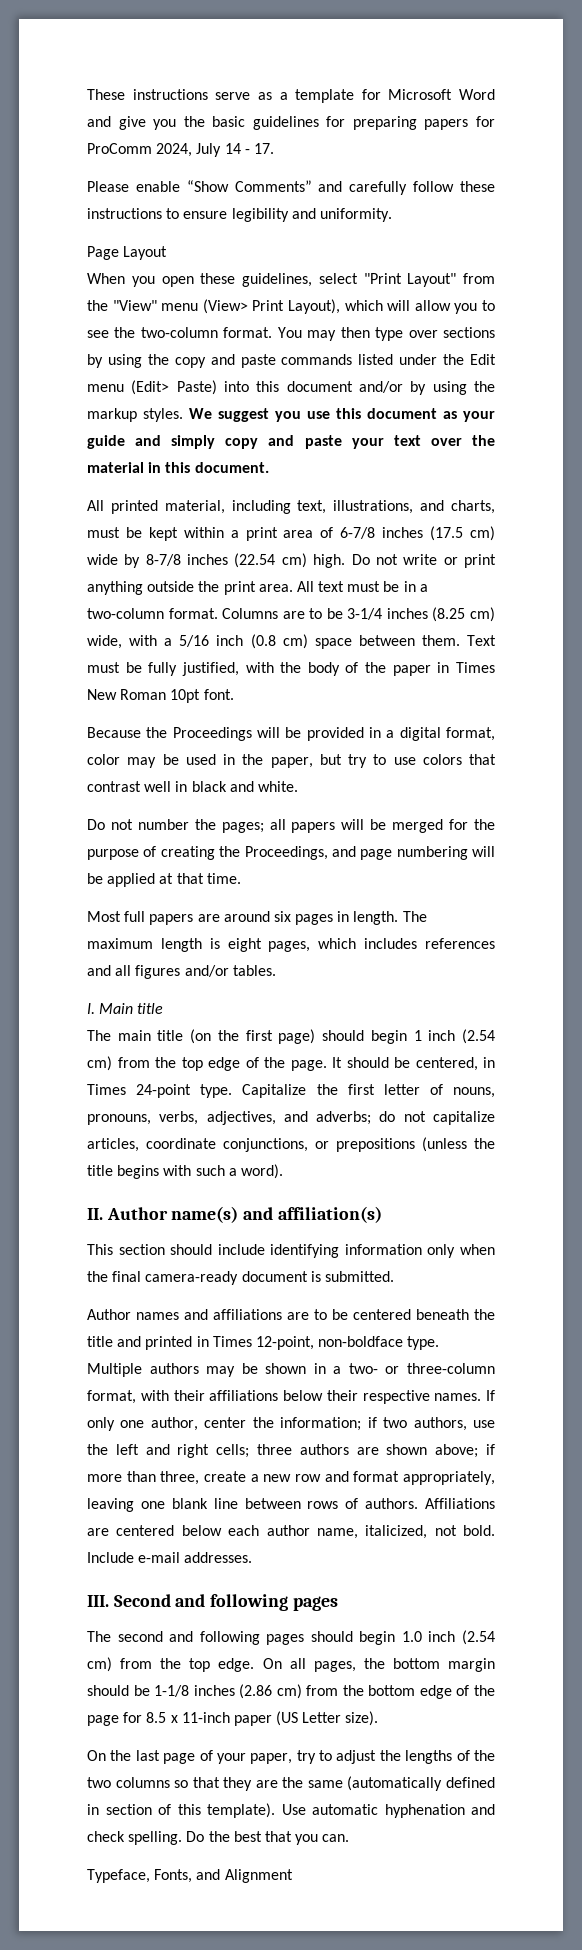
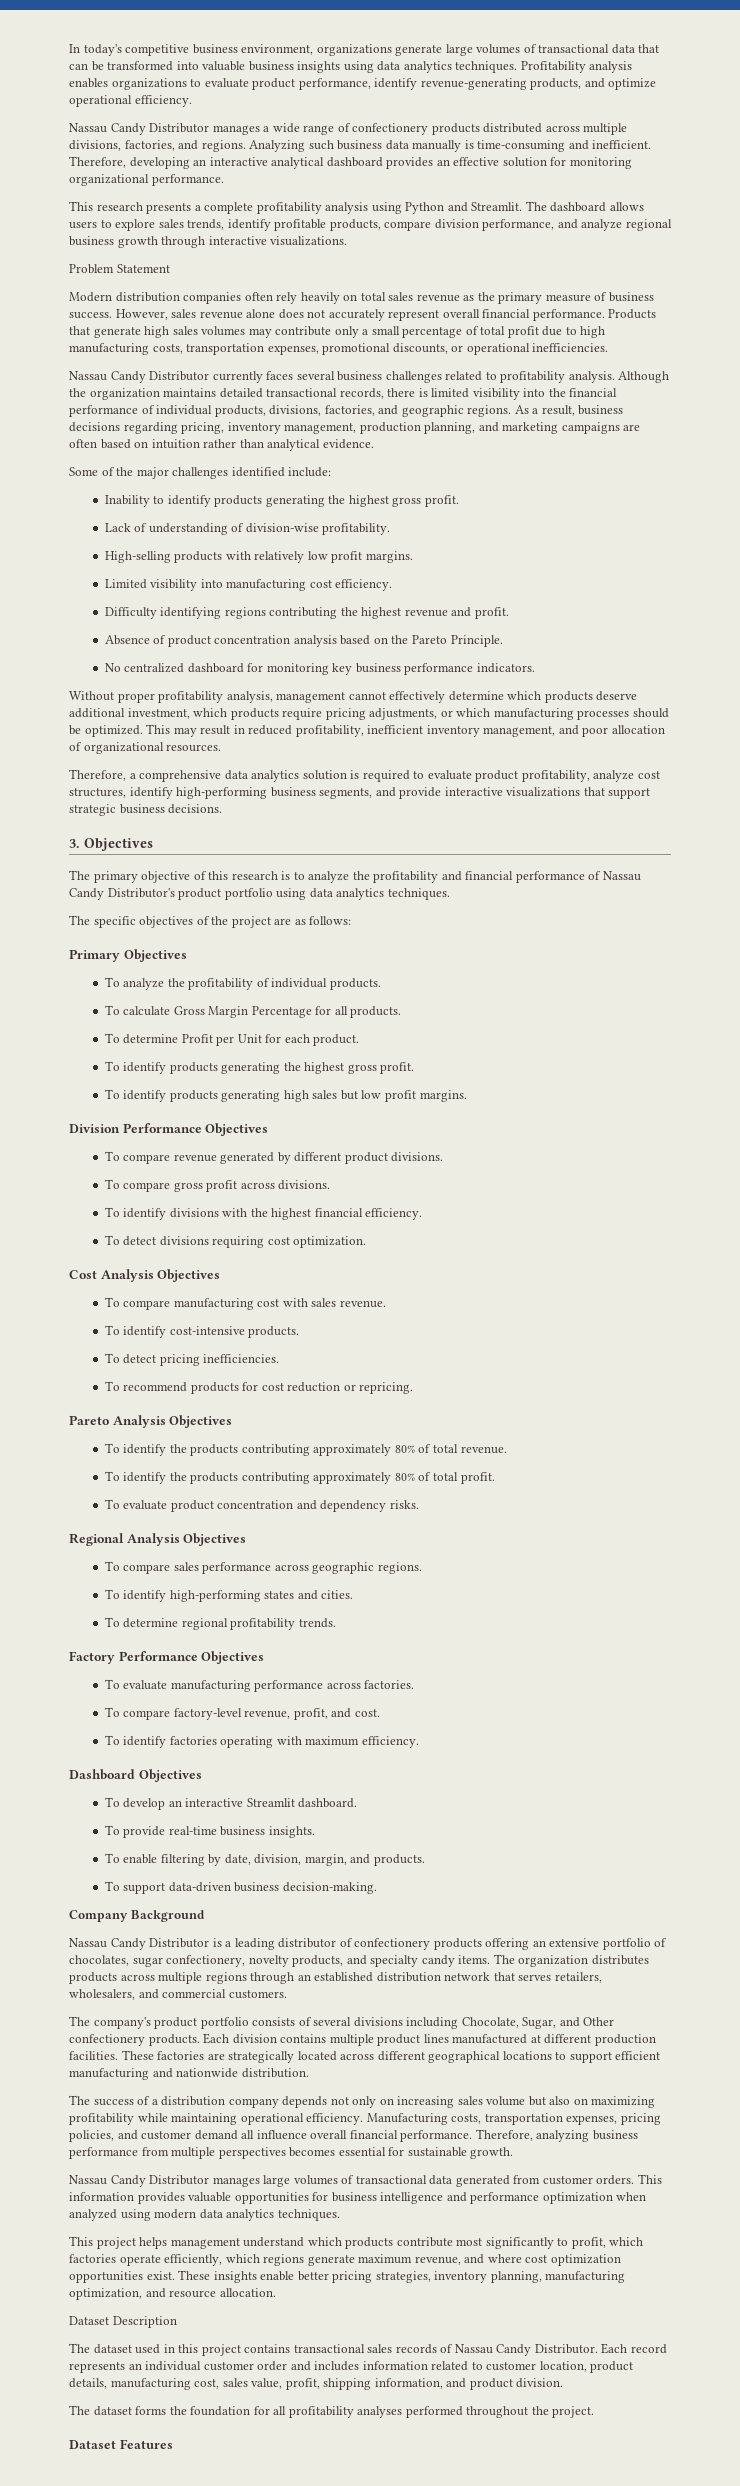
- These instructions serve as a template for Microsoft Word and give you the basic guidelines for preparing papers for ProComm 2024, July 14 - 17.
- Please enable “Show Comments” and carefully follow these instructions to ensure legibility and uniformity.
- Page Layout
- When you open these guidelines, select "Print Layout" from the "View" menu (View> Print Layout), which will allow you to see the two-column format. You may then type over sections by using the copy and paste commands listed under the Edit menu (Edit> Paste) into this document and/or by using the markup styles. We suggest you use this document as your guide and simply copy and paste your text over the material in this document.
- All printed material, including text, illustrations, and charts, must be kept within a print area of 6-7/8 inches (17.5 cm) wide by 8-7/8 inches (22.54 cm) high. Do not write or print anything outside the print area. All text must be in a two-column format. Columns are to be 3-1/4 inches (8.25 cm) wide, with a 5/16 inch (0.8 cm) space between them. Text must be fully justified, with the body of the paper in Times New Roman 10pt font.
- Because the Proceedings will be provided in a digital format, color may be used in the paper, but try to use colors that contrast well in black and white.
- Do not number the pages; all papers will be merged for the purpose of creating the Proceedings, and page numbering will be applied at that time.
- Most full papers are around six pages in length. The maximum length is eight pages, which includes references and all figures and/or tables.
- I. Main title
- The main title (on the first page) should begin 1 inch (2.54 cm) from the top edge of the page. It should be centered, in Times 24-point type. Capitalize the first letter of nouns, pronouns, verbs, adjectives, and adverbs; do not capitalize articles, coordinate conjunctions, or prepositions (unless the title begins with such a word).
- II. Author name(s) and affiliation(s)
- This section should include identifying information only when the final camera-ready document is submitted.
- Author names and affiliations are to be centered beneath the title and printed in Times 12-point, non-boldface type. Multiple authors may be shown in a two- or three-column format, with their affiliations below their respective names. If only one author, center the information; if two authors, use the left and right cells; three authors are shown above; if more than three, create a new row and format appropriately, leaving one blank line between rows of authors. Affiliations are centered below each author name, italicized, not bold. Include e-mail addresses.
- III. Second and following pages
- The second and following pages should begin 1.0 inch (2.54 cm) from the top edge. On all pages, the bottom margin should be 1-1/8 inches (2.86 cm) from the bottom edge of the page for 8.5 x 11-inch paper (US Letter size).
- On the last page of your paper, try to adjust the lengths of the two columns so that they are the same (automatically defined in section of this template). Use automatic hyphenation and check spelling. Do the best that you can.
- Typeface, Fonts, and Alignment
+ In today's competitive business environment, organizations generate large volumes of transactional data that can be transformed into valuable business insights using data analytics techniques. Profitability analysis enables organizations to evaluate product performance, identify revenue-generating products, and optimize operational efficiency.
+ Nassau Candy Distributor manages a wide range of confectionery products distributed across multiple divisions, factories, and regions. Analyzing such business data manually is time-consuming and inefficient. Therefore, developing an interactive analytical dashboard provides an effective solution for monitoring organizational performance.
+ This research presents a complete profitability analysis using Python and Streamlit. The dashboard allows users to explore sales trends, identify profitable products, compare division performance, and analyze regional business growth through interactive visualizations.
+ Problem Statement
+ Modern distribution companies often rely heavily on total sales revenue as the primary measure of business success. However, sales revenue alone does not accurately represent overall financial performance. Products that generate high sales volumes may contribute only a small percentage of total profit due to high manufacturing costs, transportation expenses, promotional discounts, or operational inefficiencies.
+ Nassau Candy Distributor currently faces several business challenges related to profitability analysis. Although the organization maintains detailed transactional records, there is limited visibility into the financial performance of individual products, divisions, factories, and geographic regions. As a result, business decisions regarding pricing, inventory management, production planning, and marketing campaigns are often based on intuition rather than analytical evidence.
+ Some of the major challenges identified include:
+ Inability to identify products generating the highest gross profit.
+ Lack of understanding of division-wise profitability.
+ High-selling products with relatively low profit margins.
+ Limited visibility into manufacturing cost efficiency.
+ Difficulty identifying regions contributing the highest revenue and profit.
+ Absence of product concentration analysis based on the Pareto Principle.
+ No centralized dashboard for monitoring key business performance indicators.
+ Without proper profitability analysis, management cannot effectively determine which products deserve additional investment, which products require pricing adjustments, or which manufacturing processes should be optimized. This may result in reduced profitability, inefficient inventory management, and poor allocation of organizational resources.
+ Therefore, a comprehensive data analytics solution is required to evaluate product profitability, analyze cost structures, identify high-performing business segments, and provide interactive visualizations that support strategic business decisions.
+ 3. Objectives
+ The primary objective of this research is to analyze the profitability and financial performance of Nassau Candy Distributor's product portfolio using data analytics techniques.
+ The specific objectives of the project are as follows:
+ Primary Objectives
+ To analyze the profitability of individual products.
+ To calculate Gross Margin Percentage for all products.
+ To determine Profit per Unit for each product.
+ To identify products generating the highest gross profit.
+ To identify products generating high sales but low profit margins.
+ Division Performance Objectives
+ To compare revenue generated by different product divisions.
+ To compare gross profit across divisions.
+ To identify divisions with the highest financial efficiency.
+ To detect divisions requiring cost optimization.
+ Cost Analysis Objectives
+ To compare manufacturing cost with sales revenue.
+ To identify cost-intensive products.
+ To detect pricing inefficiencies.
+ To recommend products for cost reduction or repricing.
+ Pareto Analysis Objectives
+ To identify the products contributing approximately 80% of total revenue.
+ To identify the products contributing approximately 80% of total profit.
+ To evaluate product concentration and dependency risks.
+ Regional Analysis Objectives
+ To compare sales performance across geographic regions.
+ To identify high-performing states and cities.
+ To determine regional profitability trends.
+ Factory Performance Objectives
+ To evaluate manufacturing performance across factories.
+ To compare factory-level revenue, profit, and cost.
+ To identify factories operating with maximum efficiency.
+ Dashboard Objectives
+ To develop an interactive Streamlit dashboard.
+ To provide real-time business insights.
+ To enable filtering by date, division, margin, and products.
+ To support data-driven business decision-making.
+ Company Background
+ Nassau Candy Distributor is a leading distributor of confectionery products offering an extensive portfolio of chocolates, sugar confectionery, novelty products, and specialty candy items. The organization distributes products across multiple regions through an established distribution network that serves retailers, wholesalers, and commercial customers.
+ The company's product portfolio consists of several divisions including Chocolate, Sugar, and Other confectionery products. Each division contains multiple product lines manufactured at different production facilities. These factories are strategically located across different geographical locations to support efficient manufacturing and nationwide distribution.
+ The success of a distribution company depends not only on increasing sales volume but also on maximizing profitability while maintaining operational efficiency. Manufacturing costs, transportation expenses, pricing policies, and customer demand all influence overall financial performance. Therefore, analyzing business performance from multiple perspectives becomes essential for sustainable growth.
+ Nassau Candy Distributor manages large volumes of transactional data generated from customer orders. This information provides valuable opportunities for business intelligence and performance optimization when analyzed using modern data analytics techniques.
+ This project helps management understand which products contribute most significantly to profit, which factories operate efficiently, which regions generate maximum revenue, and where cost optimization opportunities exist. These insights enable better pricing strategies, inventory planning, manufacturing optimization, and resource allocation.
+ Dataset Description
+ The dataset used in this project contains transactional sales records of Nassau Candy Distributor. Each record represents an individual customer order and includes information related to customer location, product details, manufacturing cost, sales value, profit, shipping information, and product division.
+ The dataset forms the foundation for all profitability analyses performed throughout the project.
+ Dataset Features

